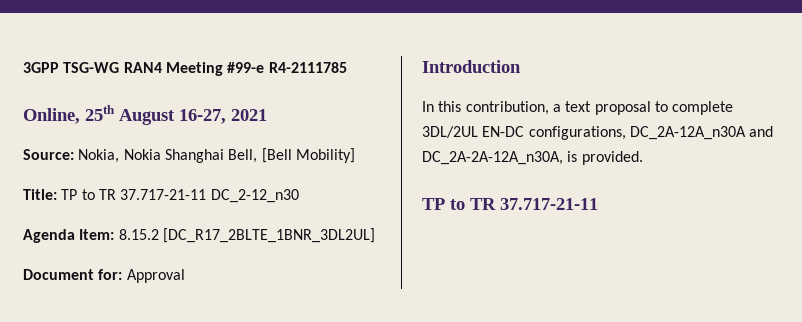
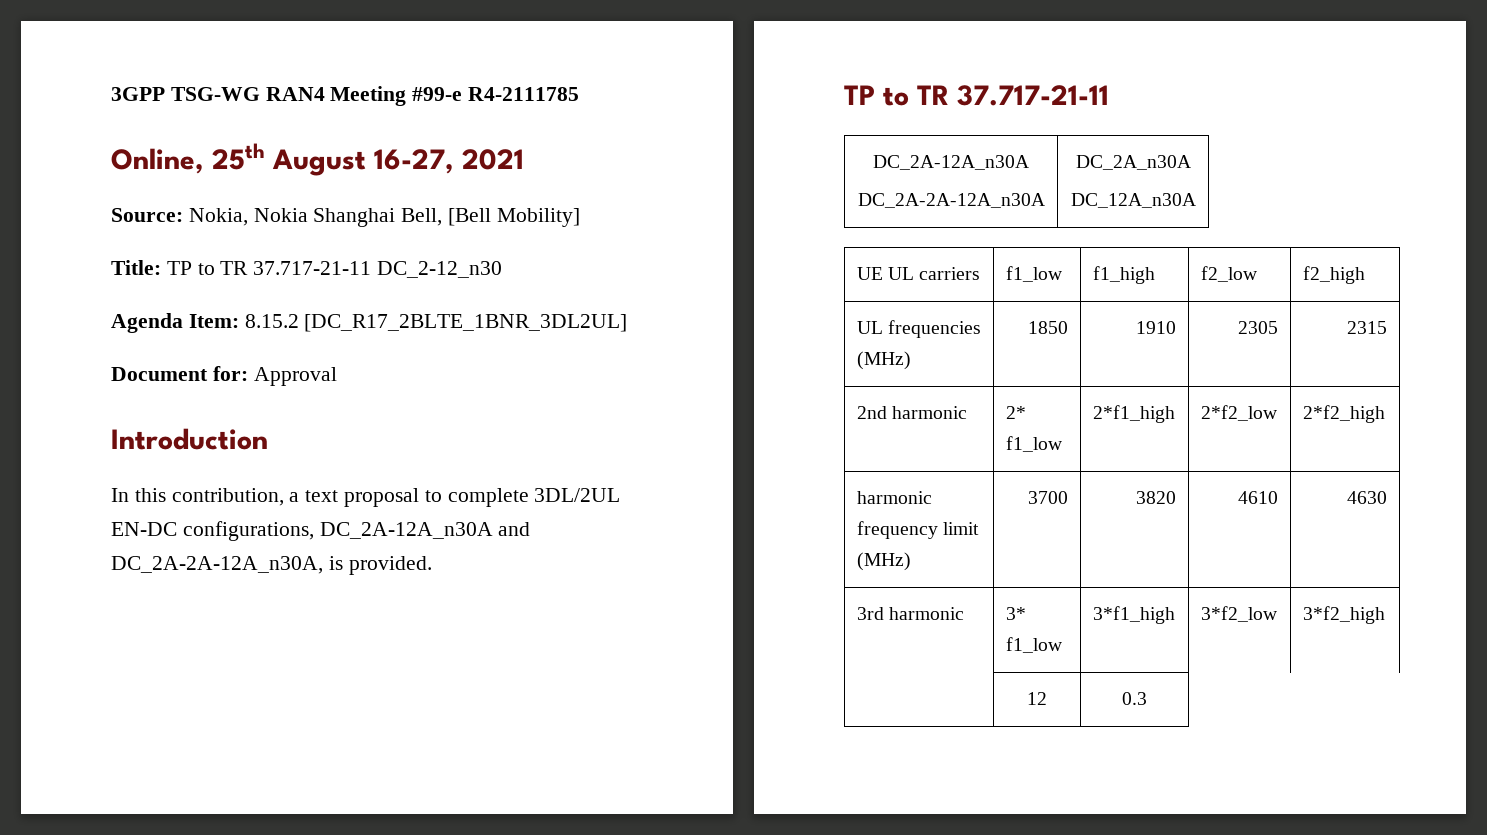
  In this contribution, a text proposal to complete 3DL/2UL EN-DC configurations, DC_2A-12A_n30A and DC_2A-2A-12A_n30A, is provided.
  TP to TR 37.717-21-11
+ DC_2A-12A_n30A
+ DC_2A-2A-12A_n30A | DC_2A_n30A
+ DC_12A_n30A
+ UE UL carriers | f1_low | f1_high | f2_low | f2_high
+ UL frequencies (MHz) | 1850 | 1910 | 2305 | 2315
+ 2nd harmonic | 2* f1_low | 2*f1_high | 2*f2_low | 2*f2_high
+ harmonic frequency limit (MHz) | 3700 | 3820 | 4610 | 4630
+ 3rd harmonic | 3* f1_low | 3*f1_high | 3*f2_low | 3*f2_high
+ | 12 | 0.3

